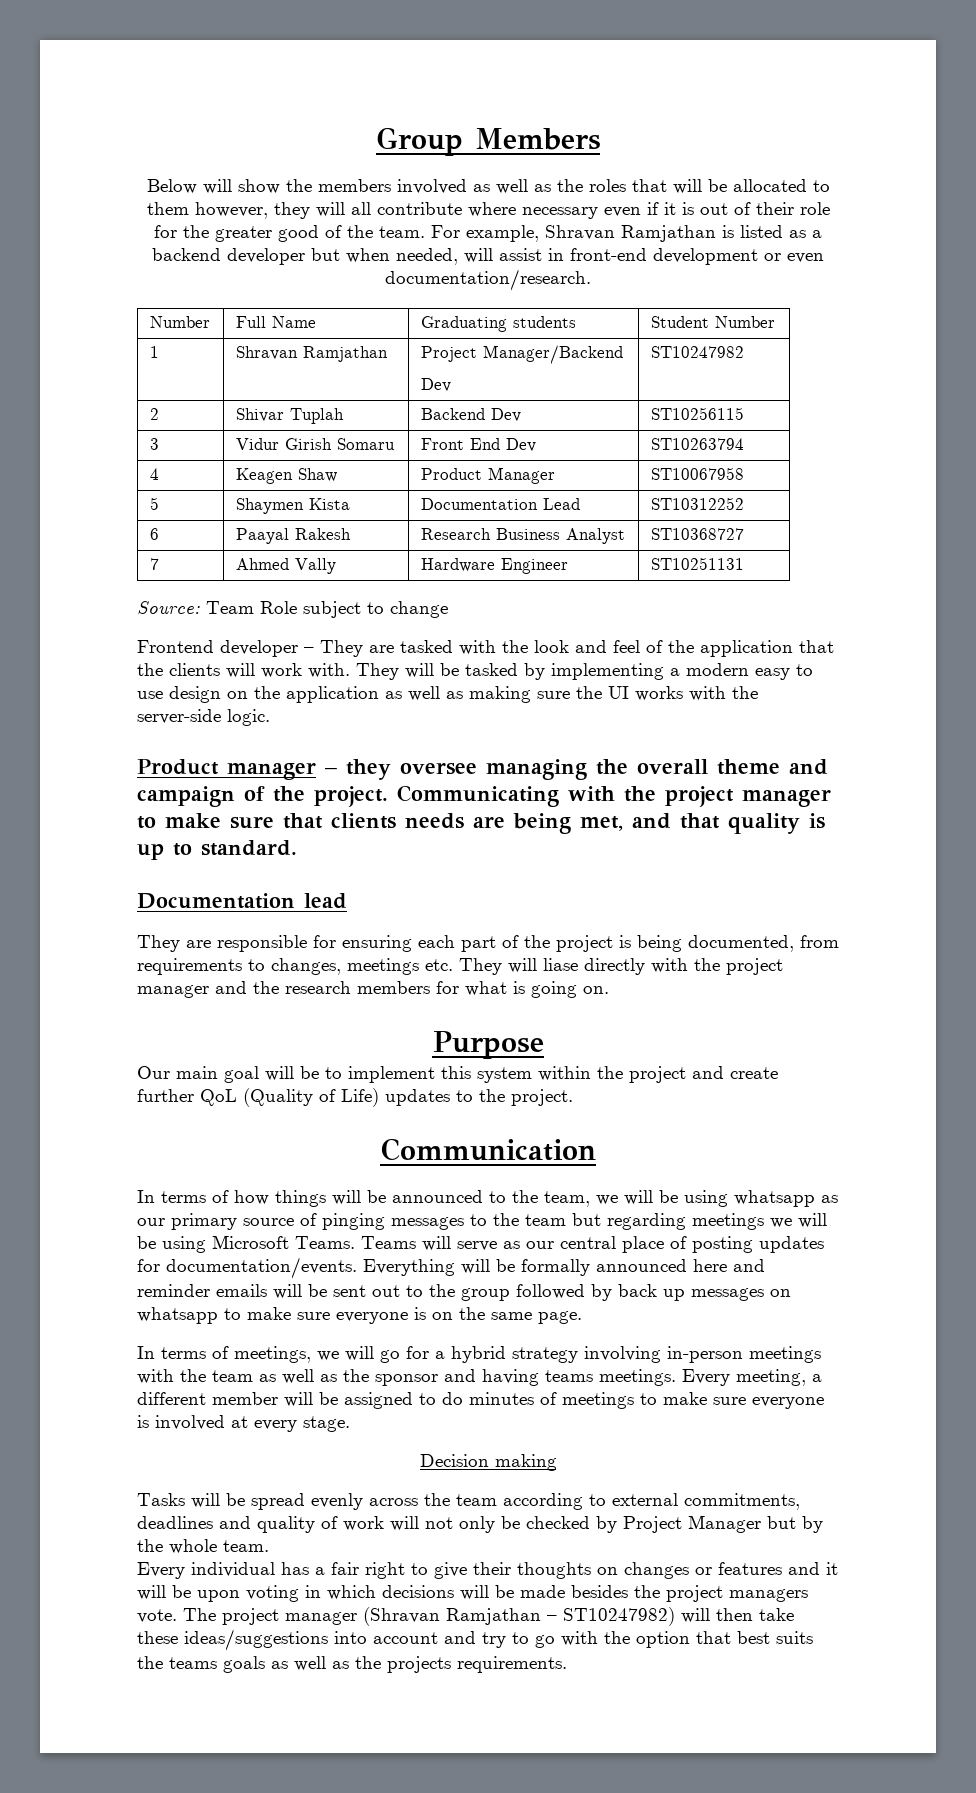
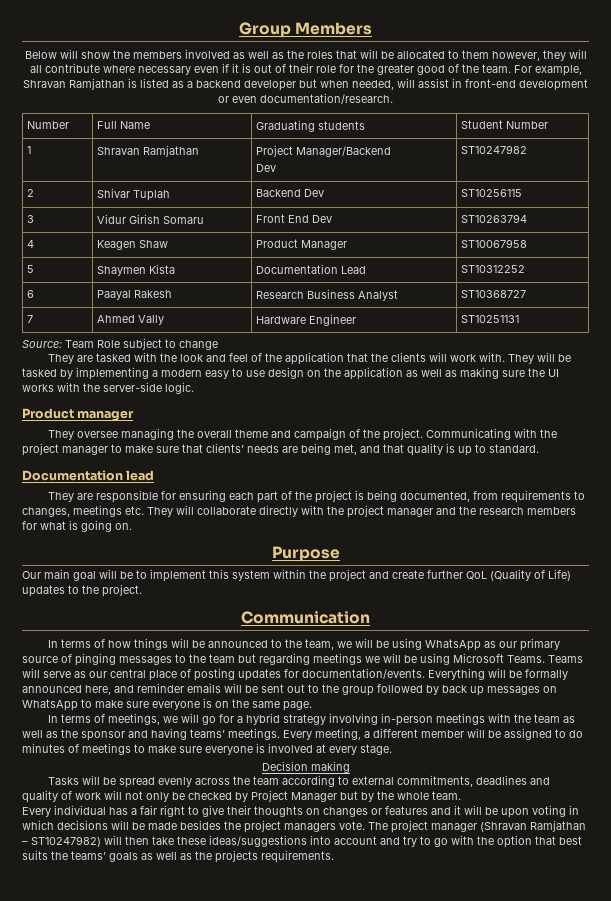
- Frontend developer – They are tasked with the look and feel of the application that the clients will work with.
+ They are tasked with the look and feel of the application that the clients will work with.
- Product manager – they oversee managing the overall theme and campaign of the project.
+ Product manager
+ They oversee managing the overall theme and campaign of the project.
- Communicating with the project manager to make sure that clients needs are being met, and that quality is up to standard.
+ Communicating with the project manager to make sure that clients’ needs are being met, and that quality is up to standard.
- They are responsible for ensuring each part of the project is being documented, from requirements to changes, meetings etc. They will liase directly with the project manager and the research members for what is going on.
+ They are responsible for ensuring each part of the project is being documented, from requirements to changes, meetings etc. They will collaborate directly with the project manager and the research members for what is going on.
- In terms of how things will be announced to the team, we will be using whatsapp as our primary source of pinging messages to the team but regarding meetings we will be using Microsoft Teams.
+ In terms of how things will be announced to the team, we will be using WhatsApp as our primary source of pinging messages to the team but regarding meetings we will be using Microsoft Teams.
- Everything will be formally announced here and reminder emails will be sent out to the group followed by back up messages on whatsapp to make sure everyone is on the same page.
+ Everything will be formally announced here, and reminder emails will be sent out to the group followed by back up messages on WhatsApp to make sure everyone is on the same page.
- In terms of meetings, we will go for a hybrid strategy involving in-person meetings with the team as well as the sponsor and having teams meetings.
+ In terms of meetings, we will go for a hybrid strategy involving in-person meetings with the team as well as the sponsor and having teams’ meetings.
- The project manager (Shravan Ramjathan – ST10247982) will then take these ideas/suggestions into account and try to go with the option that best suits the teams goals as well as the projects requirements.
+ The project manager (Shravan Ramjathan – ST10247982) will then take these ideas/suggestions into account and try to go with the option that best suits the teams’ goals as well as the projects requirements.

